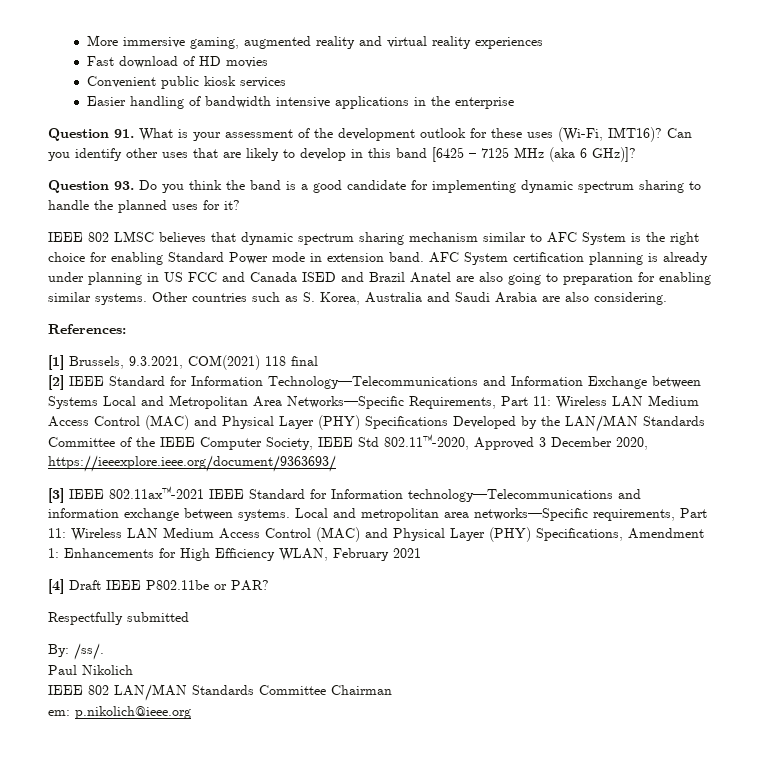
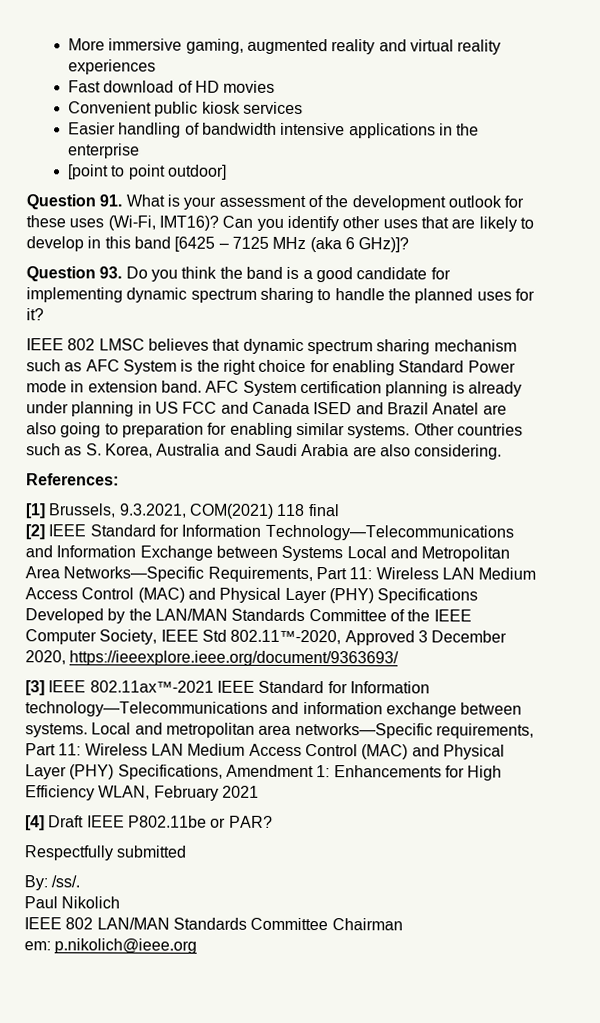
+ [point to point outdoor]
- IEEE 802 LMSC believes that dynamic spectrum sharing mechanism similar to AFC System is the right choice for enabling Standard Power mode in extension band.
+ IEEE 802 LMSC believes that dynamic spectrum sharing mechanism such as AFC System is the right choice for enabling Standard Power mode in extension band.

